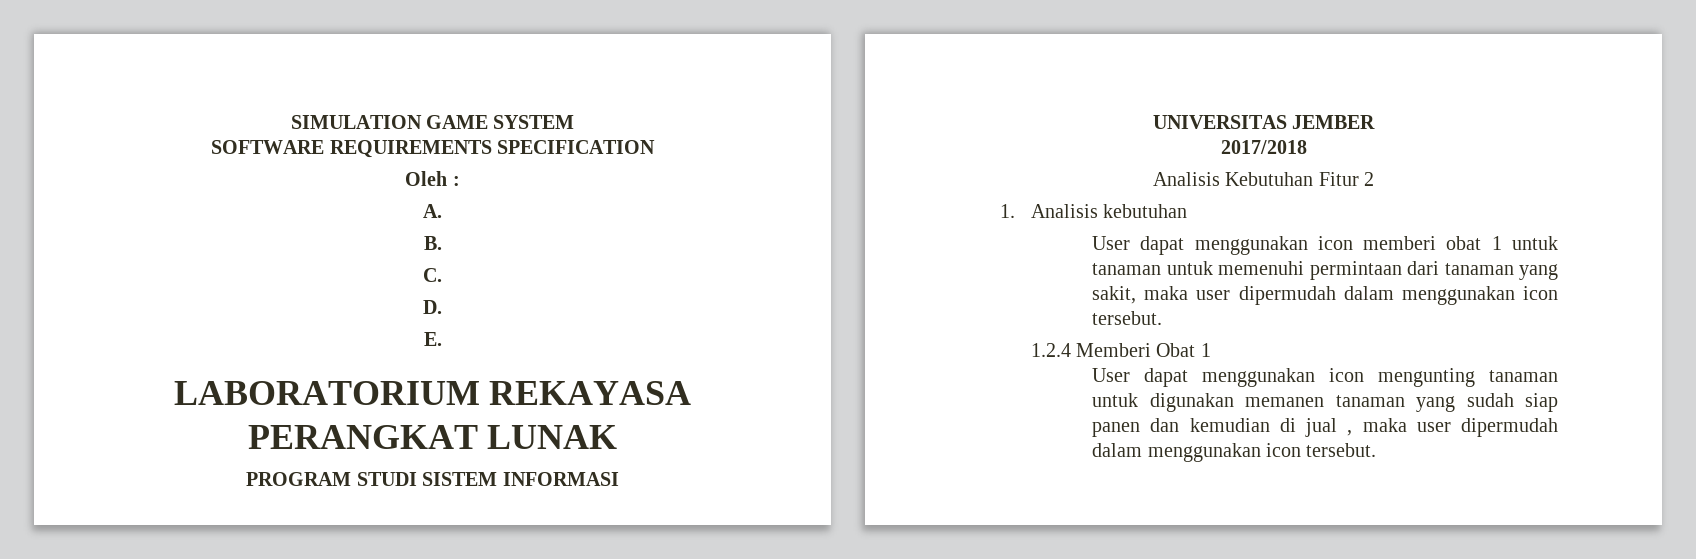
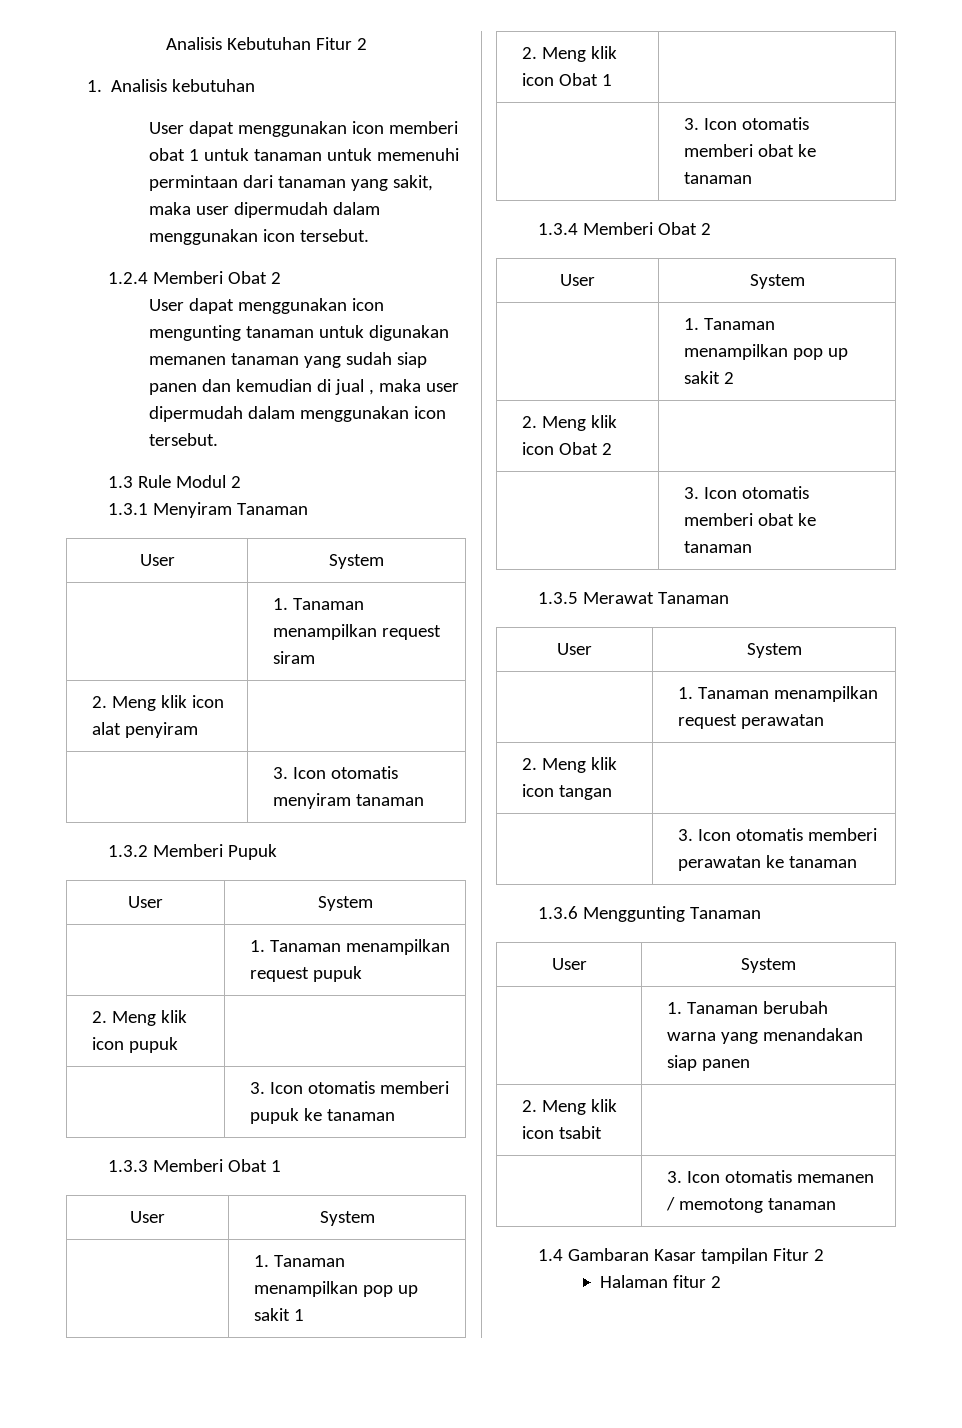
- SIMULATION GAME SYSTEM
- SOFTWARE REQUIREMENTS SPECIFICATION
- Oleh :
- A.
- B.
- C.
- D.
- E.
- LABORATORIUM REKAYASA PERANGKAT LUNAK
- PROGRAM STUDI SISTEM INFORMASI
- UNIVERSITAS JEMBER
- 2017/2018
- 1.2.4 Memberi Obat 1
+ 1.2.4 Memberi Obat 2
+ 1.3 Rule Modul 2
+ 1.3.1 Menyiram Tanaman
+ User | System
+ | 1. Tanaman menampilkan request siram
+ 2. Meng klik icon alat penyiram |
+ | 3. Icon otomatis menyiram tanaman
+ 1.3.2 Memberi Pupuk
+ User | System
+ | 1. Tanaman menampilkan request pupuk
+ 2. Meng klik icon pupuk |
+ | 3. Icon otomatis memberi pupuk ke tanaman
+ 1.3.3 Memberi Obat 1
+ User | System
+ | 1. Tanaman menampilkan pop up sakit 1
+ 2. Meng klik icon Obat 1 |
+ | 3. Icon otomatis memberi obat ke tanaman
+ 1.3.4 Memberi Obat 2
+ User | System
+ | 1. Tanaman menampilkan pop up sakit 2
+ 2. Meng klik icon Obat 2 |
+ | 3. Icon otomatis memberi obat ke tanaman
+ 1.3.5 Merawat Tanaman
+ User | System
+ | 1. Tanaman menampilkan request perawatan
+ 2. Meng klik icon tangan |
+ | 3. Icon otomatis memberi perawatan ke tanaman
+ 1.3.6 Menggunting Tanaman
+ User | System
+ | 1. Tanaman berubah warna yang menandakan siap panen
+ 2. Meng klik icon tsabit |
+ | 3. Icon otomatis memanen / memotong tanaman
+ 1.4 Gambaran Kasar tampilan Fitur 2
+ Halaman fitur 2

